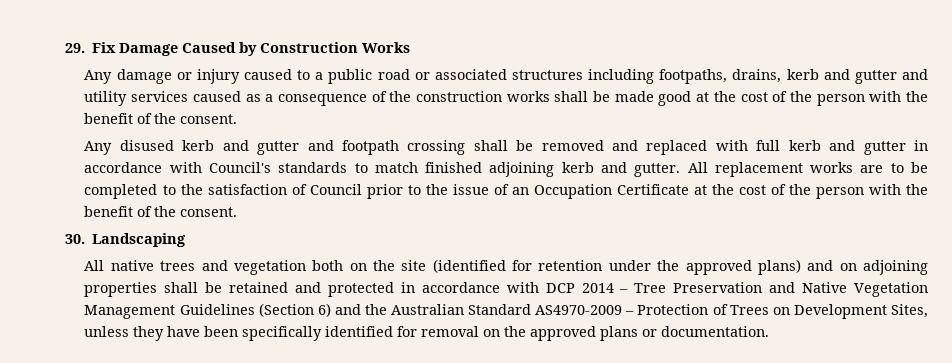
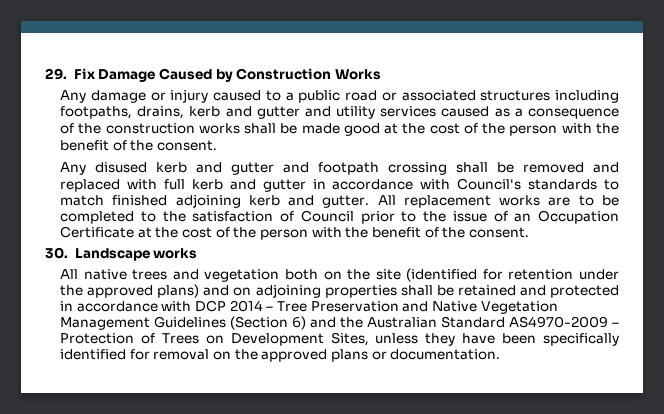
- 30. Landscaping
+ 30. Landscape works

